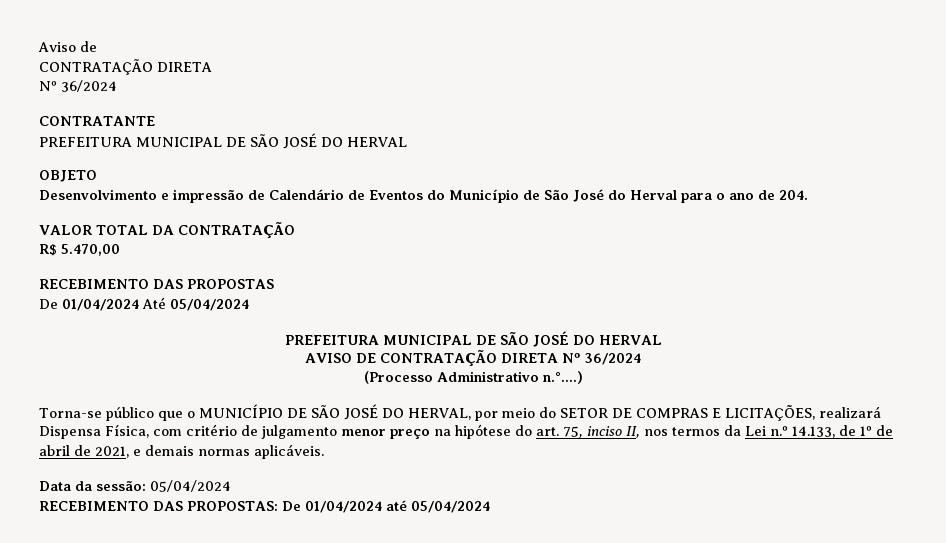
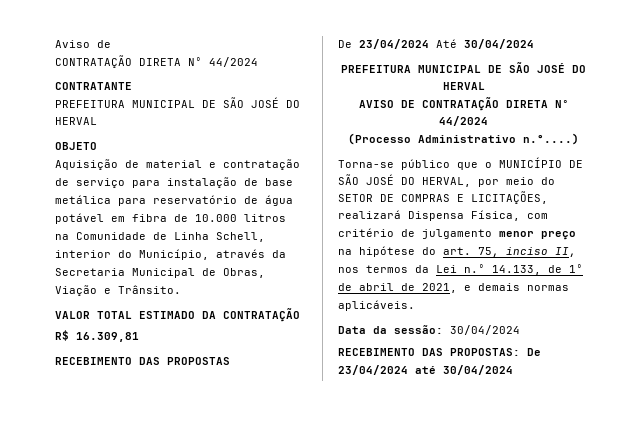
  Aviso de
- CONTRATAÇÃO DIRETA
- Nº 36/2024
+ CONTRATAÇÃO DIRETA Nº 44/2024
- Desenvolvimento e impressão de Calendário de Eventos do Município de São José do Herval para o ano de 204.
+ Aquisição de material e contratação de serviço para instalação de base metálica para reservatório de água potável em fibra de 10.000 litros na Comunidade de Linha Schell, interior do Município, através da Secretaria Municipal de Obras, Viação e Trânsito.
- VALOR TOTAL DA CONTRATAÇÃO
+ VALOR TOTAL ESTIMADO DA CONTRATAÇÃO
- R$ 5.470,00
+ R$ 16.309,81
- De 01/04/2024 Até 05/04/2024
+ De 23/04/2024 Até 30/04/2024
- AVISO DE CONTRATAÇÃO DIRETA Nº 36/2024
+ AVISO DE CONTRATAÇÃO DIRETA Nº 44/2024
- Data da sessão: 05/04/2024
+ Data da sessão: 30/04/2024
- RECEBIMENTO DAS PROPOSTAS: De 01/04/2024 até 05/04/2024
+ RECEBIMENTO DAS PROPOSTAS: De 23/04/2024 até 30/04/2024

